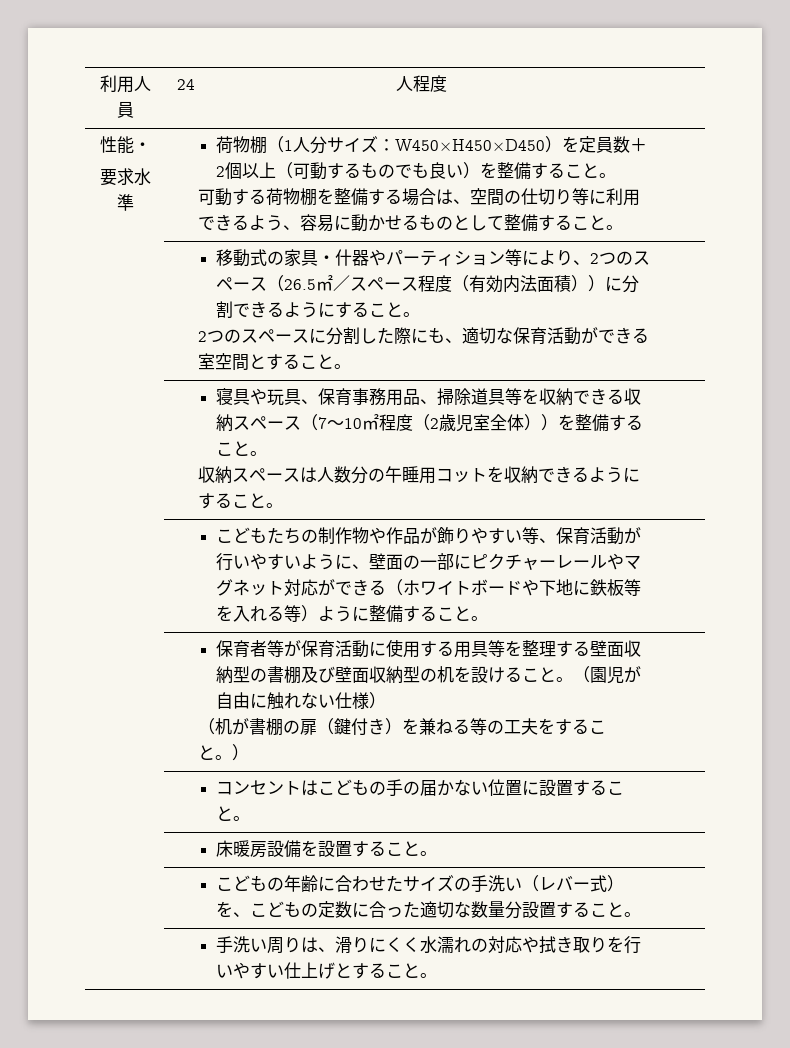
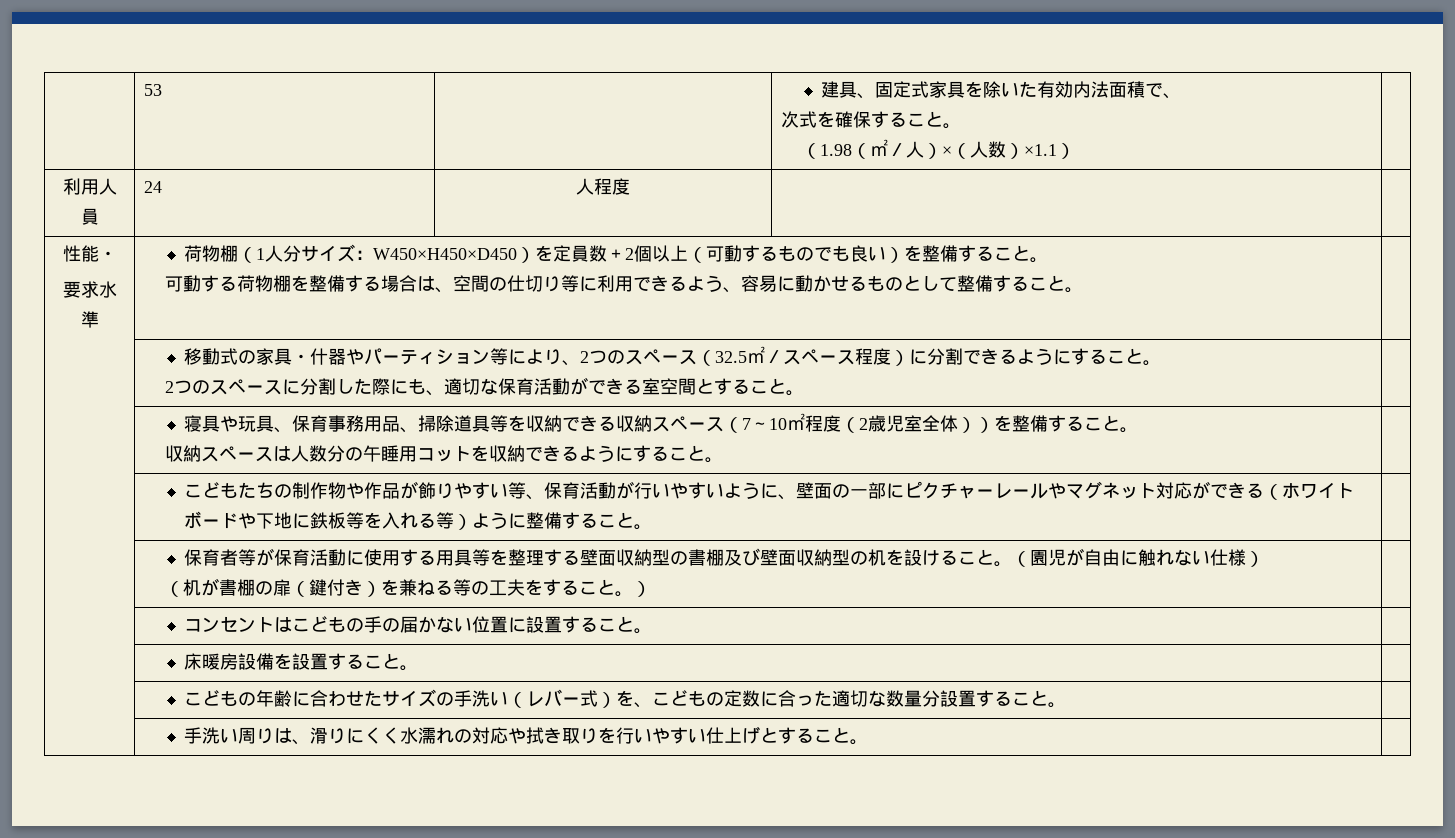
+ | 53 | | 建具、固定式家具を除いた有効内法面積で、
+ 次式を確保すること。
+ （1.98（㎡／人）×（人数）×1.1） |
- 移動式の家具・什器やパーティション等により、2つのスペース（26.5㎡／スペース程度（有効内法面積））に分割できるようにすること。
+ 移動式の家具・什器やパーティション等により、2つのスペース（32.5㎡／スペース程度）に分割できるようにすること。

